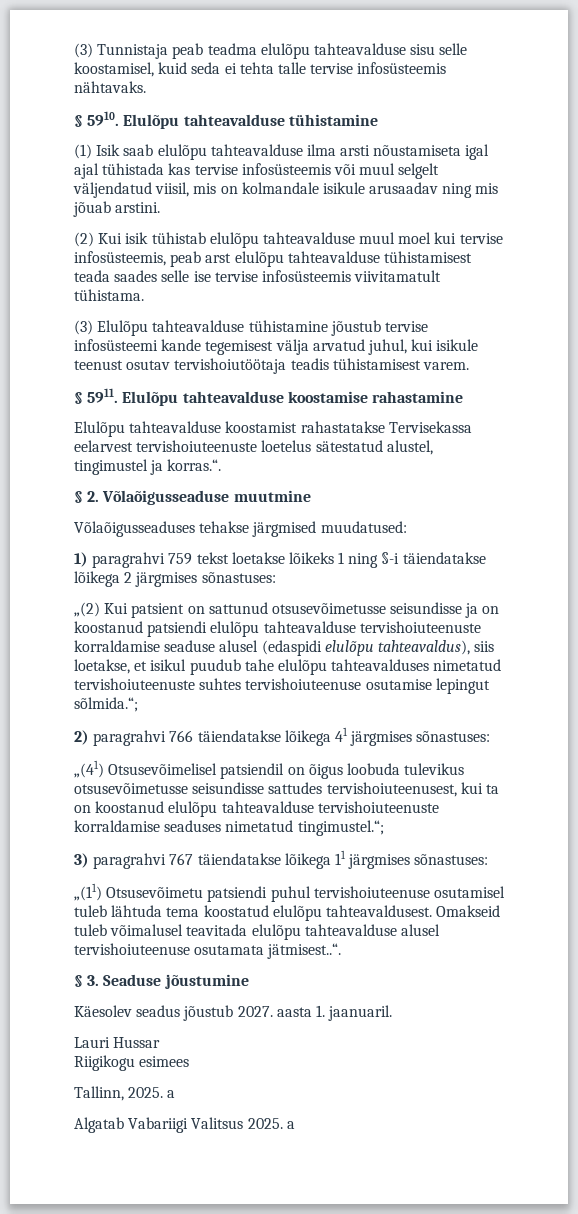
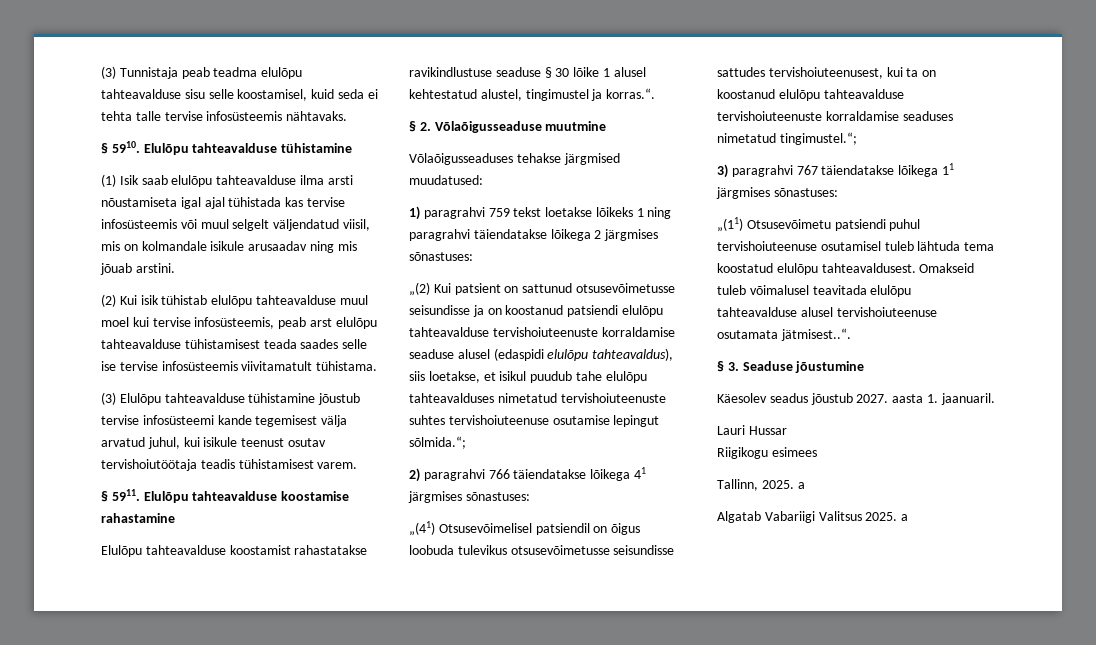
- Elulõpu tahteavalduse koostamist rahastatakse Tervisekassa eelarvest tervishoiuteenuste loetelus sätestatud alustel, tingimustel ja korras.“.
+ Elulõpu tahteavalduse koostamist rahastatakse ravikindlustuse seaduse § 30 lõike 1 alusel kehtestatud alustel, tingimustel ja korras.“.
- 1) paragrahvi 759 tekst loetakse lõikeks 1 ning §-i täiendatakse lõikega 2 järgmises sõnastuses:
+ 1) paragrahvi 759 tekst loetakse lõikeks 1 ning paragrahvi täiendatakse lõikega 2 järgmises sõnastuses:

